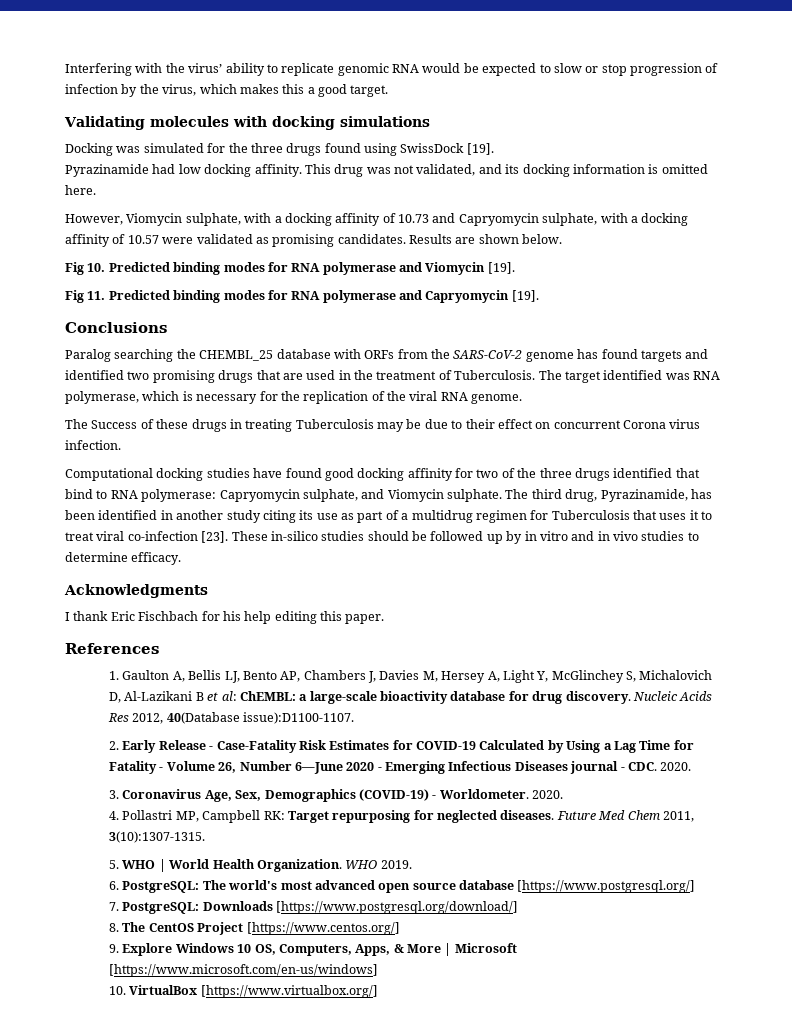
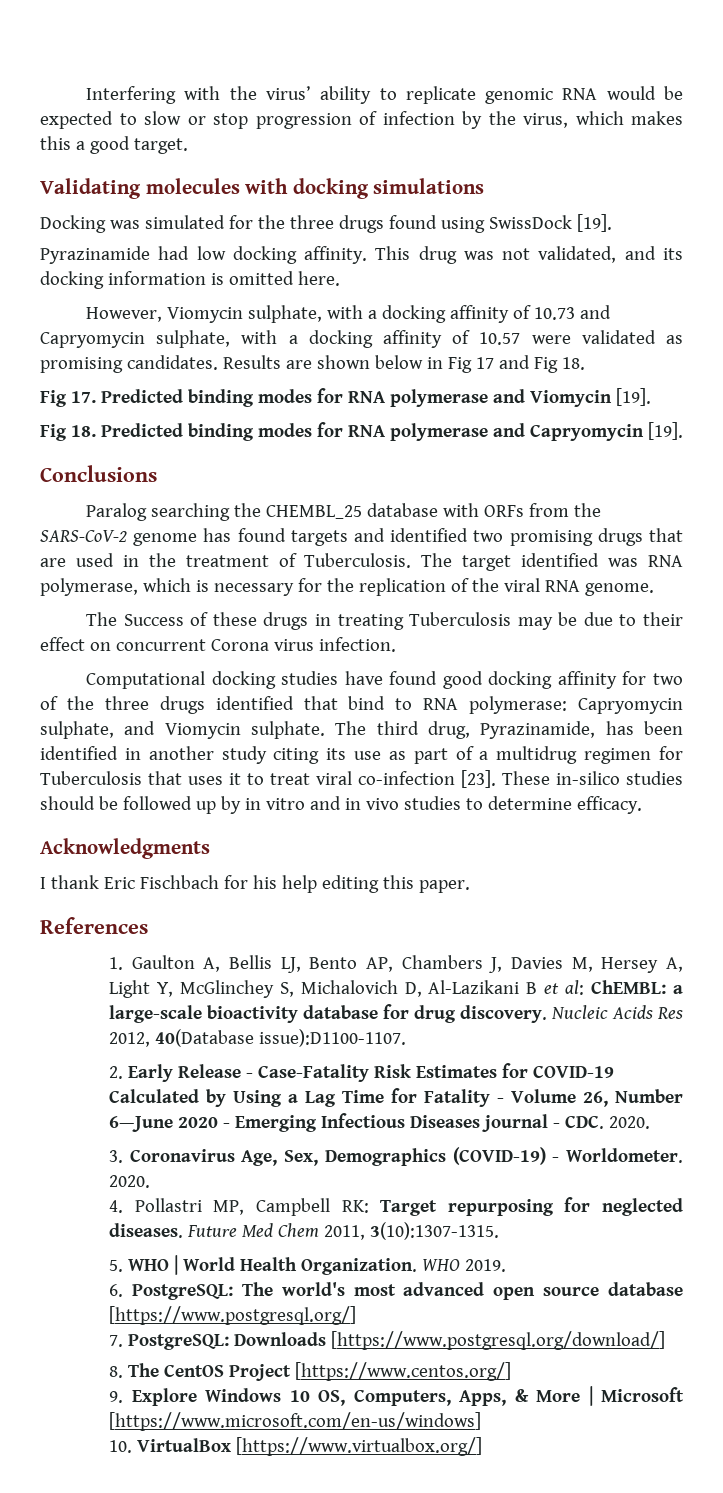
- Results are shown below.
- Fig 10. Predicted binding modes for RNA polymerase and Viomycin [19].
+ Results are shown below in Fig 17 and Fig 18.
+ Fig 17. Predicted binding modes for RNA polymerase and Viomycin [19].
- Fig 11. Predicted binding modes for RNA polymerase and Capryomycin [19].
+ Fig 18. Predicted binding modes for RNA polymerase and Capryomycin [19].

